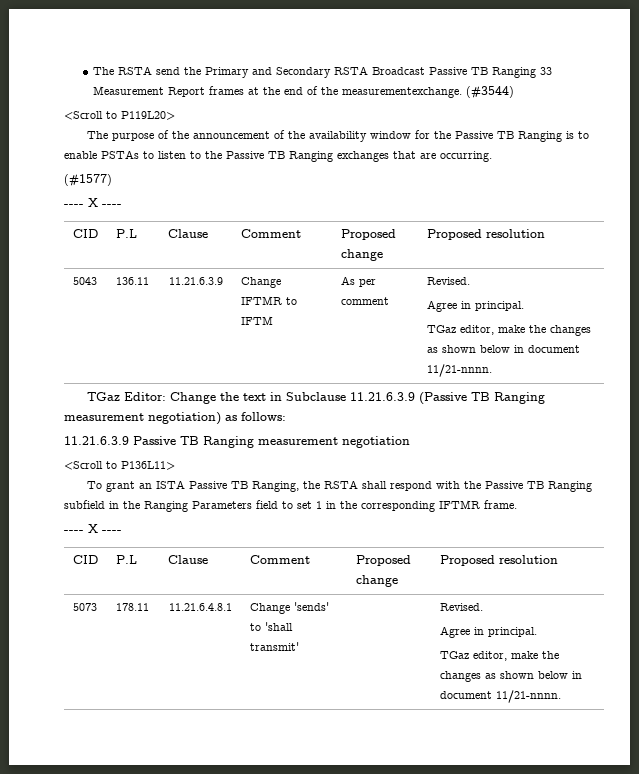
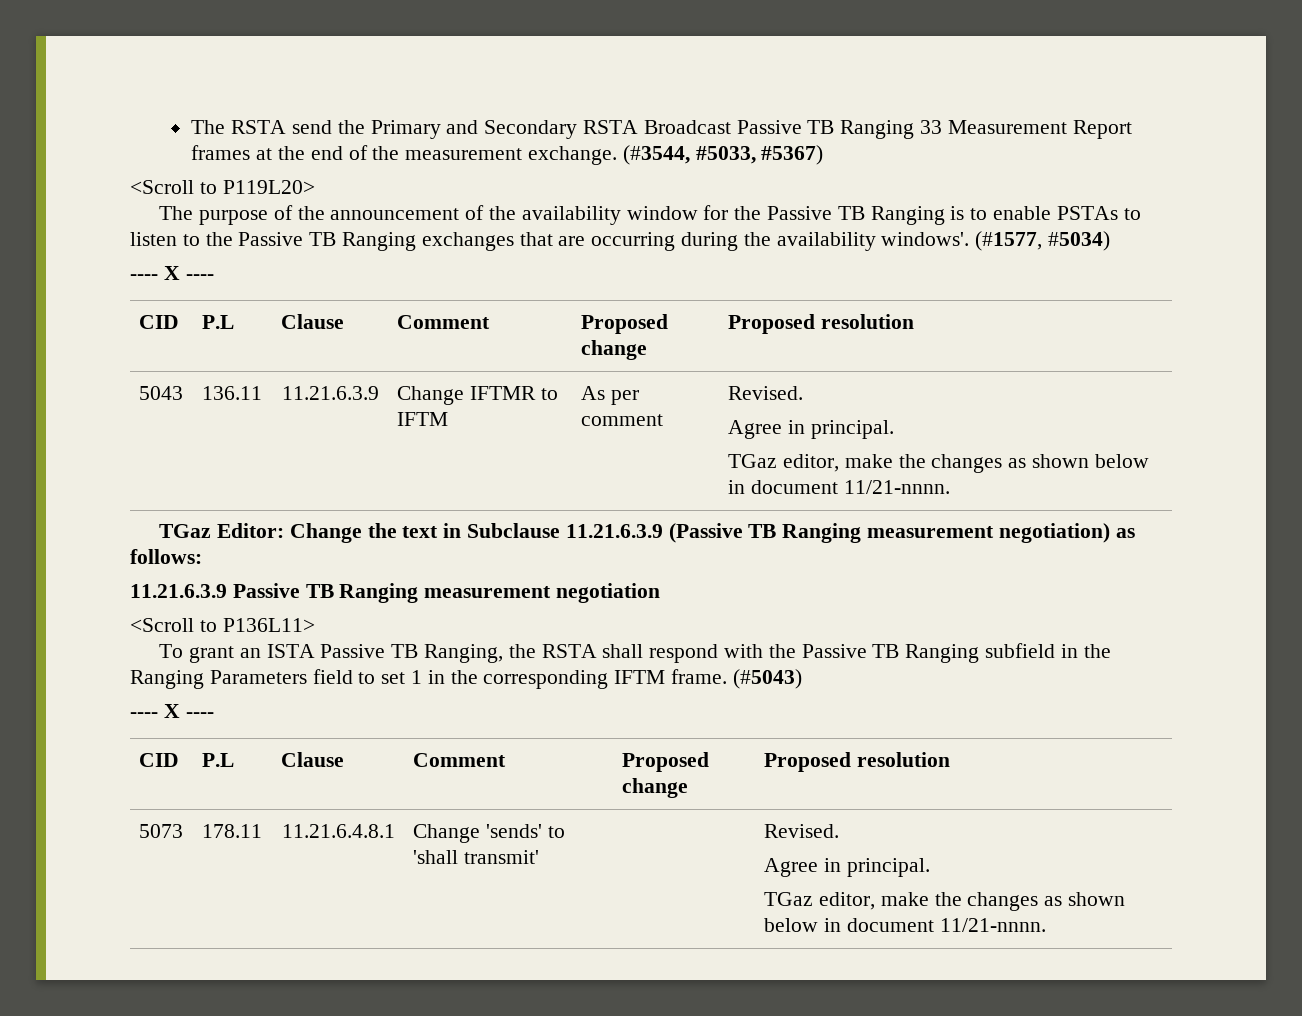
- The RSTA send the Primary and Secondary RSTA Broadcast Passive TB Ranging 33 Measurement Report frames at the end of the measurementexchange. (#3544)
+ The RSTA send the Primary and Secondary RSTA Broadcast Passive TB Ranging 33 Measurement Report frames at the end of the measurement exchange. (#3544, #5033, #5367)
- The purpose of the announcement of the availability window for the Passive TB Ranging is to enable PSTAs to listen to the Passive TB Ranging exchanges that are occurring.
- (#1577)
+ The purpose of the announcement of the availability window for the Passive TB Ranging is to enable PSTAs to listen to the Passive TB Ranging exchanges that are occurring during the availability windows'. (#1577, #5034)
- To grant an ISTA Passive TB Ranging, the RSTA shall respond with the Passive TB Ranging subfield in the Ranging Parameters field to set 1 in the corresponding IFTMR frame.
+ To grant an ISTA Passive TB Ranging, the RSTA shall respond with the Passive TB Ranging subfield in the Ranging Parameters field to set 1 in the corresponding IFTM frame. (#5043)

